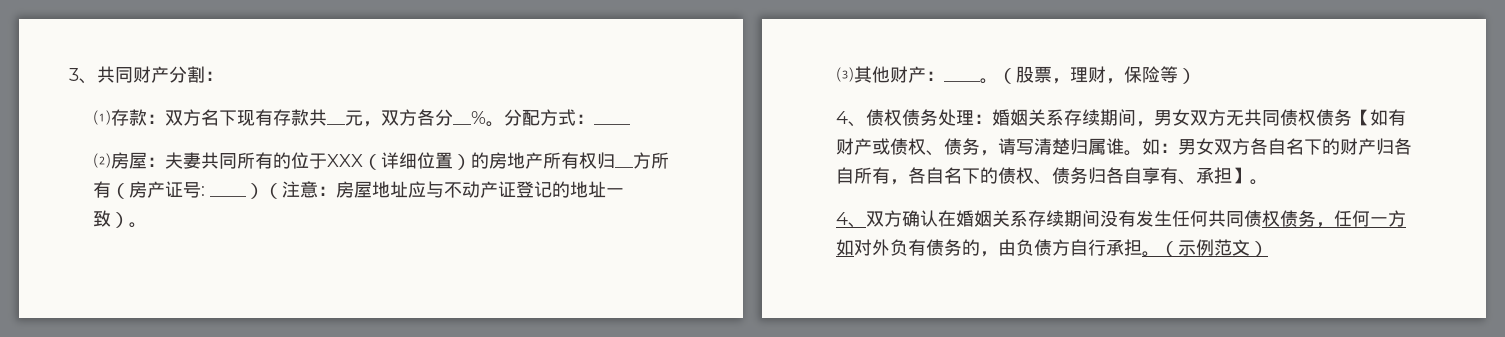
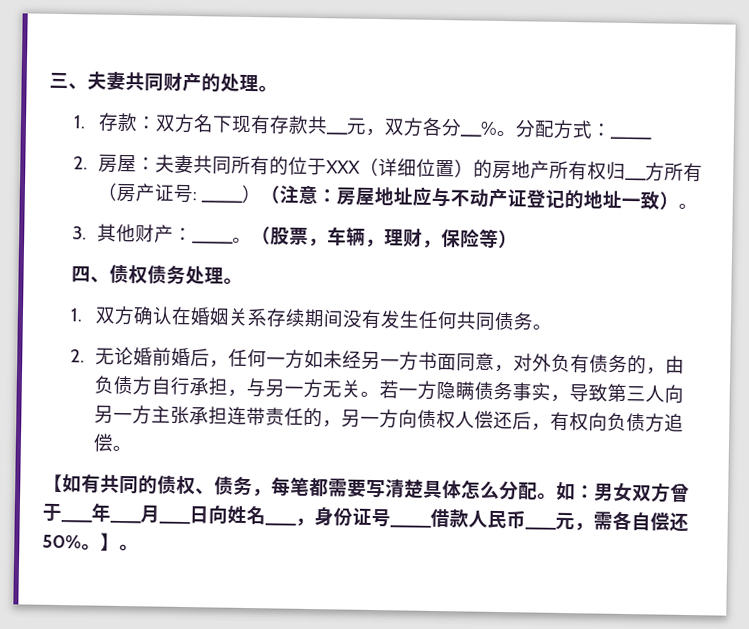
- 3、共同财产分割：
- ⑴存款：双方名下现有存款共__元，双方各分__%。
+ 三、夫妻共同财产的处理。
+ 1.存款：双方名下现有存款共__元，双方各分__%。
- ⑵房屋：夫妻共同所有的位于XXX（详细位置）的房地产所有权归__方所有（房产证号: ____）（注意：房屋地址应与不动产证登记的地址一致）。
+ 2.房屋：夫妻共同所有的位于XXX（详细位置）的房地产所有权归__方所有（房产证号: ____）（注意：房屋地址应与不动产证登记的地址一致）。
- ⑶其他财产：____。
+ 3.其他财产：____。
- （股票，理财，保险等）
+ （股票，车辆，理财，保险等）
- 4、债权债务处理：婚姻关系存续期间，男女双方无共同债权债务【如有财产或债权、债务，请写清楚归属谁。如：男女双方各自名下的财产归各自所有，各自名下的债权、债务归各自享有、承担】。
- 4、双方确认在婚姻关系存续期间没有发生任何共同债权债务，任何一方如对外负有债务的，由负债方自行承担。（示例范文）
+ 四、债权债务处理。
+ 1.双方确认在婚姻关系存续期间没有发生任何共同债务。
+ 2.无论婚前婚后，任何一方如未经另一方书面同意，对外负有债务的，由负债方自行承担，与另一方无关。若一方隐瞒债务事实，导致第三人向另一方主张承担连带责任的，另一方向债权人偿还后，有权向负债方追偿。
+ 【如有共同的债权、债务，每笔都需要写清楚具体怎么分配。如：男女双方曾于___年___月___日向姓名___，身份证号____借款人民币___元，需各自偿还50%。】。

